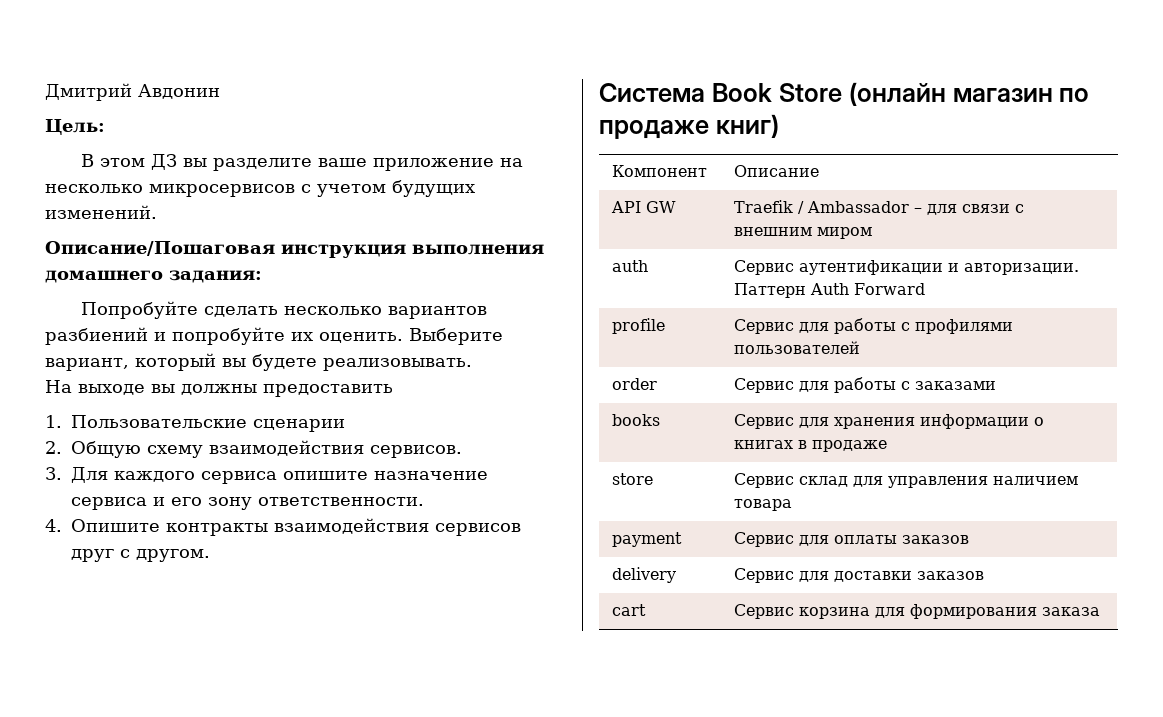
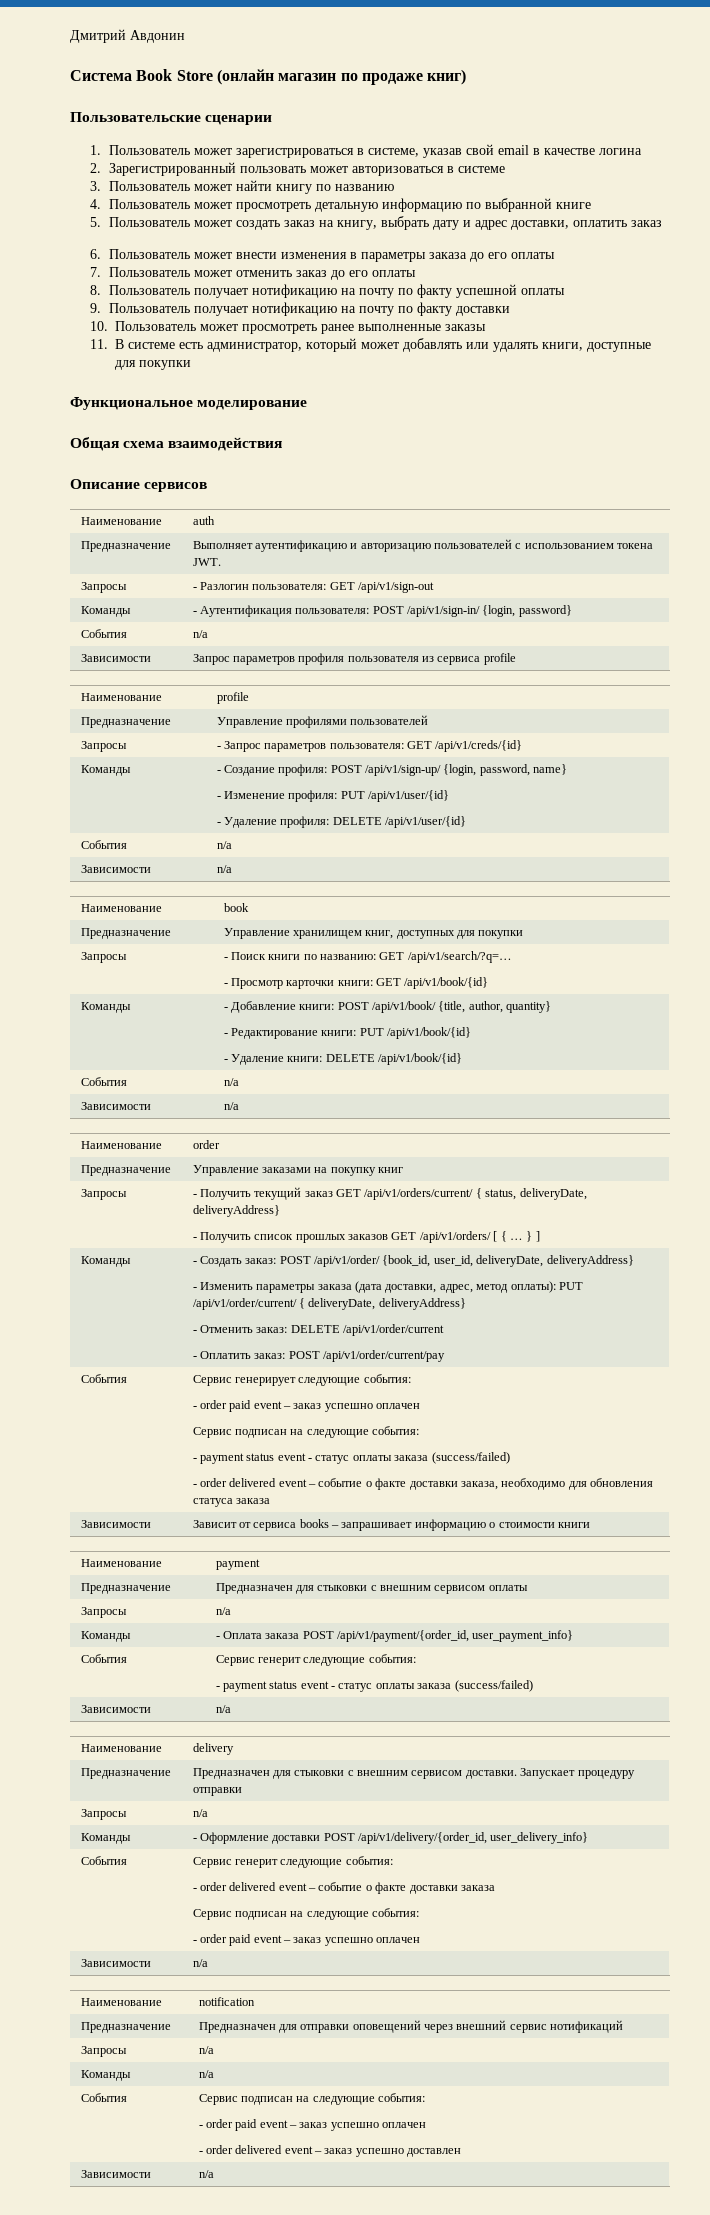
- Цель:
- В этом ДЗ вы разделите ваше приложение на несколько микросервисов с учетом будущих изменений.
- Описание/Пошаговая инструкция выполнения домашнего задания:
- Попробуйте сделать несколько вариантов разбиений и попробуйте их оценить. Выберите вариант, который вы будете реализовывать.
- На выходе вы должны предоставить
- 1. Пользовательские сценарии
- 2. Общую схему взаимодействия сервисов.
- 3. Для каждого сервиса опишите назначение сервиса и его зону ответственности.
- 4. Опишите контракты взаимодействия сервисов друг с другом.
- Компонент | Описание
- API GW | Traefik / Ambassador – для связи с внешним миром
- auth | Сервис аутентификации и авторизации. Паттерн Auth Forward
- profile | Сервис для работы с профилями пользователей
- order | Сервис для работы с заказами
- books | Сервис для хранения информации о книгах в продаже
- store | Сервис склад для управления наличием товара
- payment | Сервис для оплаты заказов
- delivery | Сервис для доставки заказов
- cart | Сервис корзина для формирования заказа
+ Пользовательские сценарии
+ 1. Пользователь может зарегистрироваться в системе, указав свой email в качестве логина
+ 2. Зарегистрированный пользовать может авторизоваться в системе
+ 3. Пользователь может найти книгу по названию
+ 4. Пользователь может просмотреть детальную информацию по выбранной книге
+ 5. Пользователь может создать заказ на книгу, выбрать дату и адрес доставки, оплатить заказ
+ 6. Пользователь может внести изменения в параметры заказа до его оплаты
+ 7. Пользователь может отменить заказ до его оплаты
+ 8. Пользователь получает нотификацию на почту по факту успешной оплаты
+ 9. Пользователь получает нотификацию на почту по факту доставки
+ 10. Пользователь может просмотреть ранее выполненные заказы
+ 11. В системе есть администратор, который может добавлять или удалять книги, доступные для покупки
+ Функциональное моделирование
+ Общая схема взаимодействия
+ Описание сервисов
+ Наименование | auth
+ Предназначение | Выполняет аутентификацию и авторизацию пользователей с использованием токена JWT.
+ Запросы | - Разлогин пользователя: GET /api/v1/sign-out
+ Команды | - Аутентификация пользователя: POST /api/v1/sign-in/ {login, password}
+ События | n/a
+ Зависимости | Запрос параметров профиля пользователя из сервиса profile
+ Наименование | profile
+ Предназначение | Управление профилями пользователей
+ Запросы | - Запрос параметров пользователя: GET /api/v1/creds/{id}
+ Команды | - Создание профиля: POST /api/v1/sign-up/ {login, password, name}
+ - Изменение профиля: PUT /api/v1/user/{id}
+ - Удаление профиля: DELETE /api/v1/user/{id}
+ События | n/a
+ Зависимости | n/a
+ Наименование | book
+ Предназначение | Управление хранилищем книг, доступных для покупки
+ Запросы | - Поиск книги по названию: GET /api/v1/search/?q=…
+ - Просмотр карточки книги: GET /api/v1/book/{id}
+ Команды | - Добавление книги: POST /api/v1/book/ {title, author, quantity}
+ - Редактирование книги: PUT /api/v1/book/{id}
+ - Удаление книги: DELETE /api/v1/book/{id}
+ События | n/a
+ Зависимости | n/a
+ Наименование | order
+ Предназначение | Управление заказами на покупку книг
+ Запросы | - Получить текущий заказ GET /api/v1/orders/current/ { status, deliveryDate, deliveryAddress}
+ - Получить список прошлых заказов GET /api/v1/orders/ [ { … } ]
+ Команды | - Создать заказ: POST /api/v1/order/ {book_id, user_id, deliveryDate, deliveryAddress}
+ - Изменить параметры заказа (дата доставки, адрес, метод оплаты): PUT /api/v1/order/current/ { deliveryDate, deliveryAddress}
+ - Отменить заказ: DELETE /api/v1/order/current
+ - Оплатить заказ: POST /api/v1/order/current/pay
+ События | Сервис генерирует следующие события:
+ - order paid event – заказ успешно оплачен
+ Сервис подписан на следующие события:
+ - payment status event - статус оплаты заказа (success/failed)
+ - order delivered event – событие о факте доставки заказа, необходимо для обновления статуса заказа
+ Зависимости | Зависит от сервиса books – запрашивает информацию о стоимости книги
+ Наименование | payment
+ Предназначение | Предназначен для стыковки с внешним сервисом оплаты
+ Запросы | n/a
+ Команды | - Оплата заказа POST /api/v1/payment/{order_id, user_payment_info}
+ События | Сервис генерит следующие события:
+ - payment status event - статус оплаты заказа (success/failed)
+ Зависимости | n/a
+ Наименование | delivery
+ Предназначение | Предназначен для стыковки с внешним сервисом доставки. Запускает процедуру отправки
+ Запросы | n/a
+ Команды | - Оформление доставки POST /api/v1/delivery/{order_id, user_delivery_info}
+ События | Сервис генерит следующие события:
+ - order delivered event – событие о факте доставки заказа
+ Сервис подписан на следующие события:
+ - order paid event – заказ успешно оплачен
+ Зависимости | n/a
+ Наименование | notification
+ Предназначение | Предназначен для отправки оповещений через внешний сервис нотификаций
+ Запросы | n/a
+ Команды | n/a
+ События | Сервис подписан на следующие события:
+ - order paid event – заказ успешно оплачен
+ - order delivered event – заказ успешно доставлен
+ Зависимости | n/a

